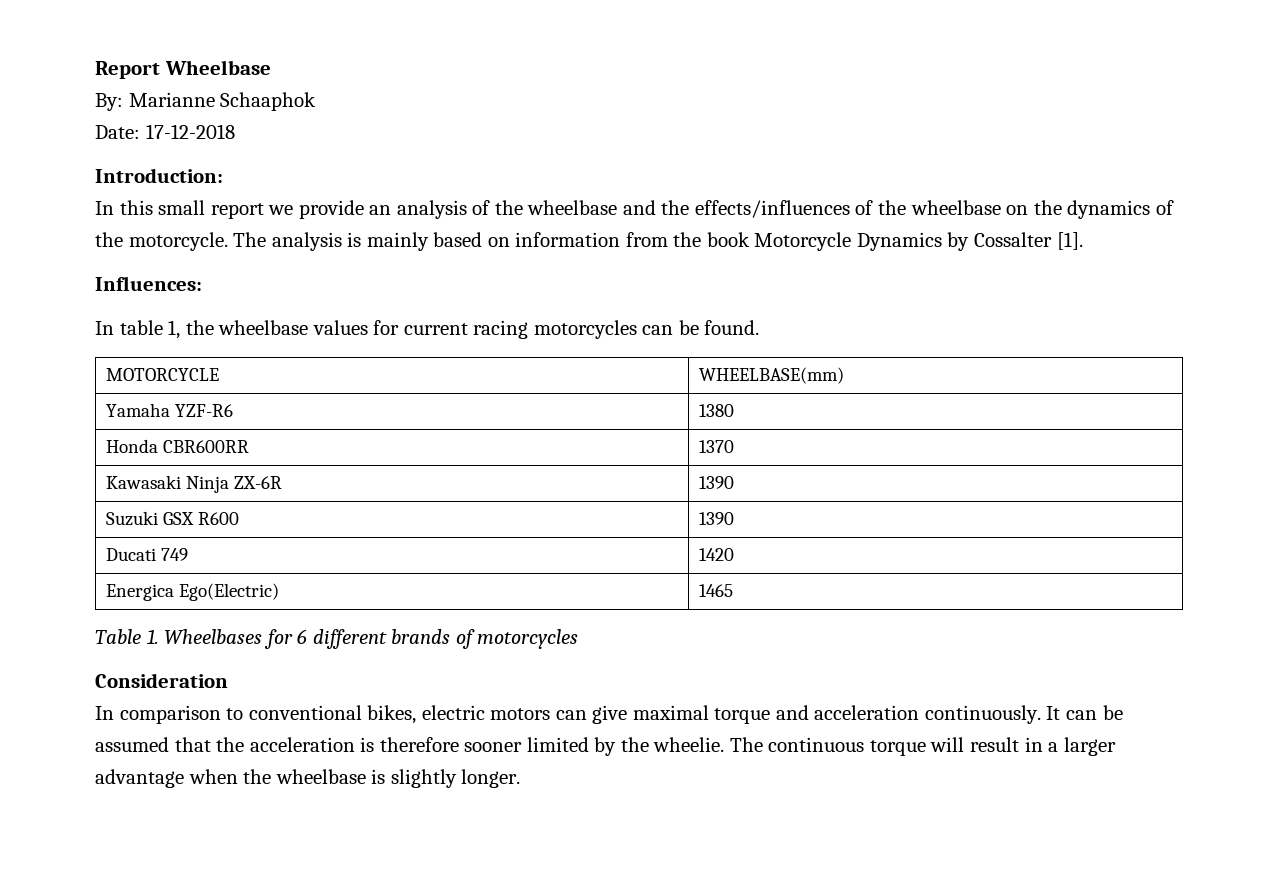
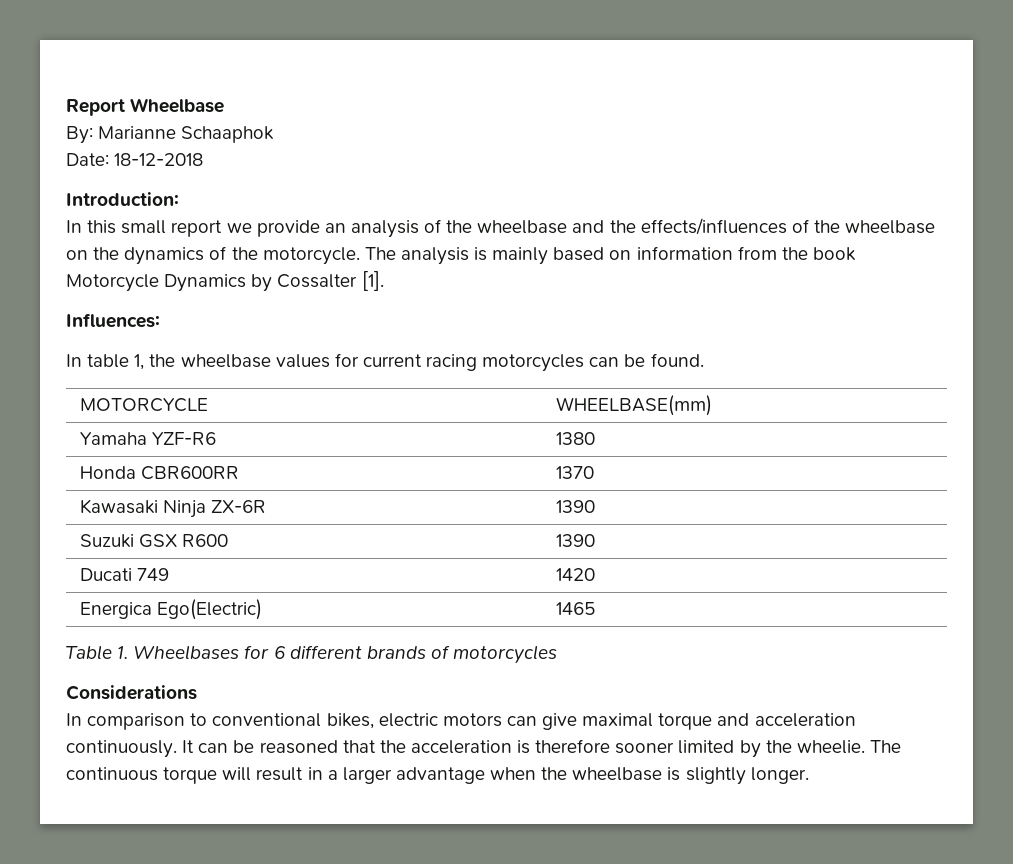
- Date: 17-12-2018
+ Date: 18-12-2018
- Consideration
+ Considerations
- It can be assumed that the acceleration is therefore sooner limited by the wheelie.
+ It can be reasoned that the acceleration is therefore sooner limited by the wheelie.

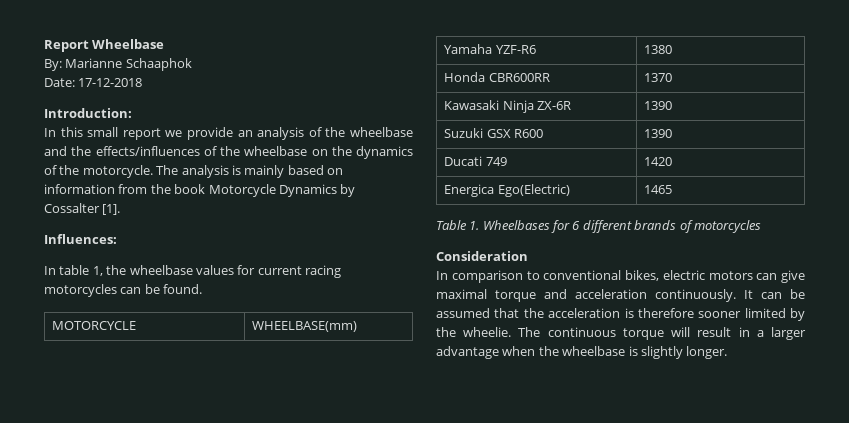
- Date: 18-12-2018
+ Date: 17-12-2018
- Considerations
+ Consideration
- It can be reasoned that the acceleration is therefore sooner limited by the wheelie.
+ It can be assumed that the acceleration is therefore sooner limited by the wheelie.

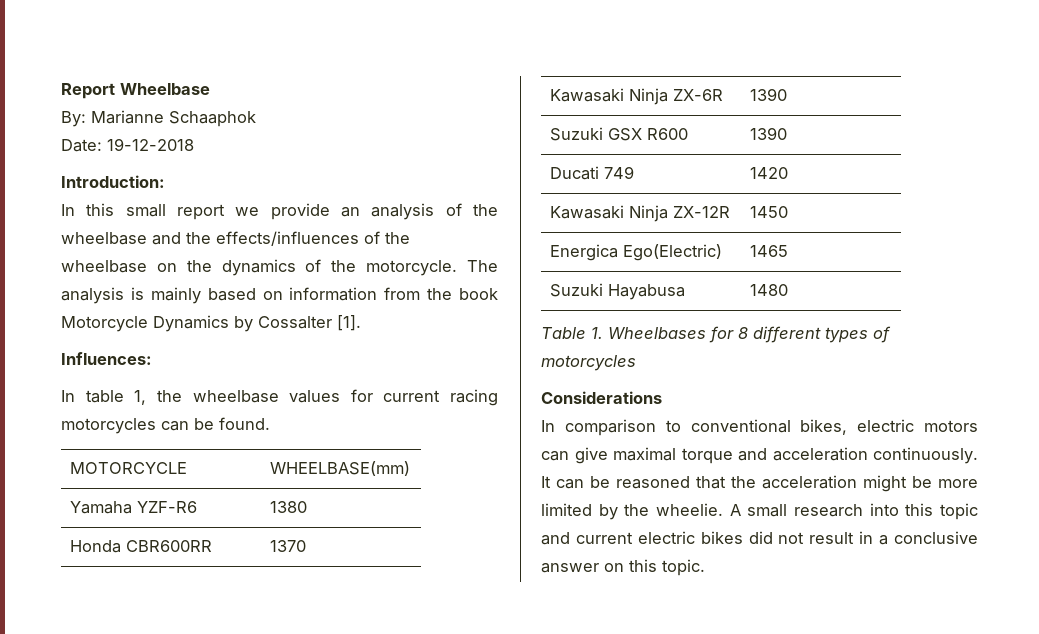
- Date: 17-12-2018
+ Date: 19-12-2018
+ Kawasaki Ninja ZX-12R | 1450
+ Suzuki Hayabusa | 1480
- Table 1. Wheelbases for 6 different brands of motorcycles
+ Table 1. Wheelbases for 8 different types of motorcycles
- Consideration
+ Considerations
- It can be assumed that the acceleration is therefore sooner limited by the wheelie.
+ It can be reasoned that the acceleration might be more limited by the wheelie.
- The continuous torque will result in a larger advantage when the wheelbase is slightly longer.
+ A small research into this topic and current electric bikes did not result in a conclusive answer on this topic.

